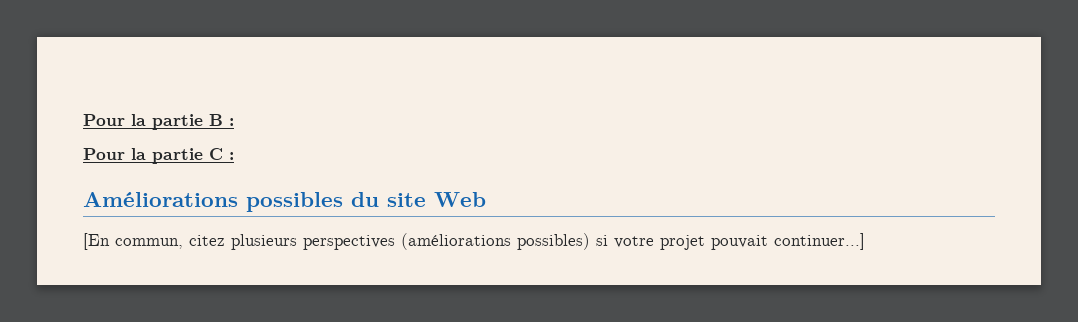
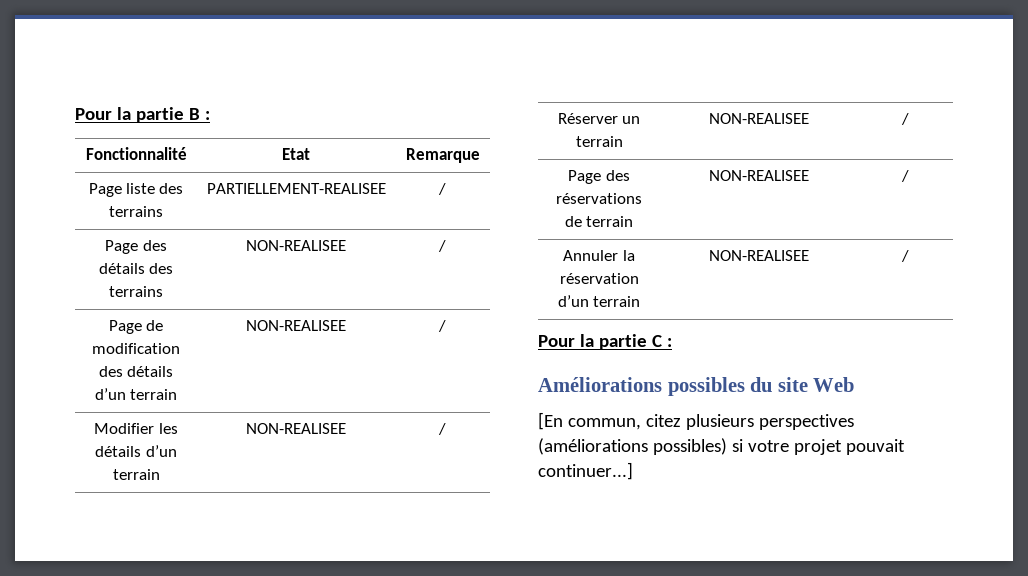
+ Fonctionnalité | Etat | Remarque
+ Page liste des terrains | PARTIELLEMENT-REALISEE | /
+ Page des détails des terrains | NON-REALISEE | /
+ Page de modification des détails d’un terrain | NON-REALISEE | /
+ Modifier les détails d’un terrain | NON-REALISEE | /
+ Réserver un terrain | NON-REALISEE | /
+ Page des réservations de terrain | NON-REALISEE | /
+ Annuler la réservation d’un terrain | NON-REALISEE | /

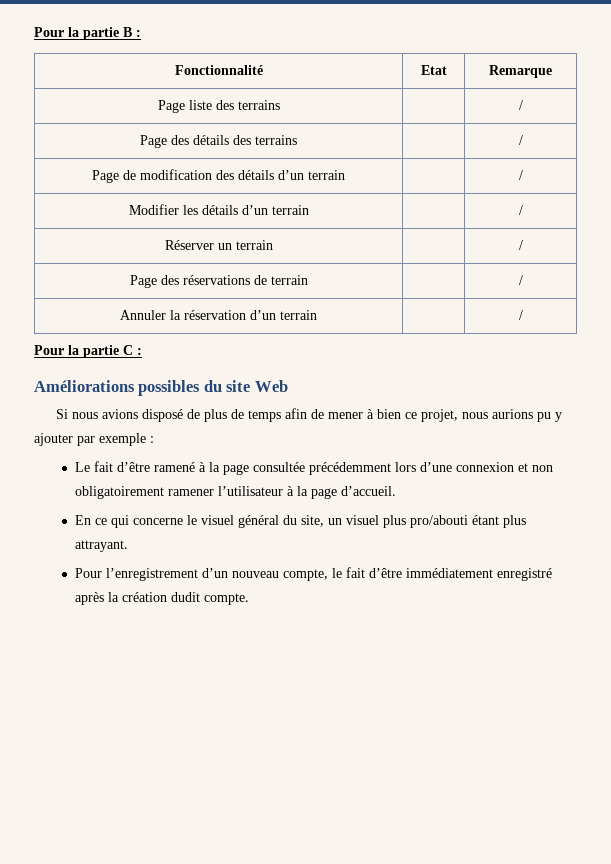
- Page liste des terrains | PARTIELLEMENT-REALISEE | /
+ Page liste des terrains | | /
- Page des détails des terrains | NON-REALISEE | /
+ Page des détails des terrains | | /
- Page de modification des détails d’un terrain | NON-REALISEE | /
+ Page de modification des détails d’un terrain | | /
- Modifier les détails d’un terrain | NON-REALISEE | /
+ Modifier les détails d’un terrain | | /
- Réserver un terrain | NON-REALISEE | /
+ Réserver un terrain | | /
- Page des réservations de terrain | NON-REALISEE | /
+ Page des réservations de terrain | | /
- Annuler la réservation d’un terrain | NON-REALISEE | /
+ Annuler la réservation d’un terrain | | /
- [En commun, citez plusieurs perspectives (améliorations possibles) si votre projet pouvait continuer...]
+ Si nous avions disposé de plus de temps afin de mener à bien ce projet, nous aurions pu y ajouter par exemple :
+ Le fait d’être ramené à la page consultée précédemment lors d’une connexion et non obligatoirement ramener l’utilisateur à la page d’accueil.
+ En ce qui concerne le visuel général du site, un visuel plus pro/abouti étant plus attrayant.
+ Pour l’enregistrement d’un nouveau compte, le fait d’être immédiatement enregistré après la création dudit compte.

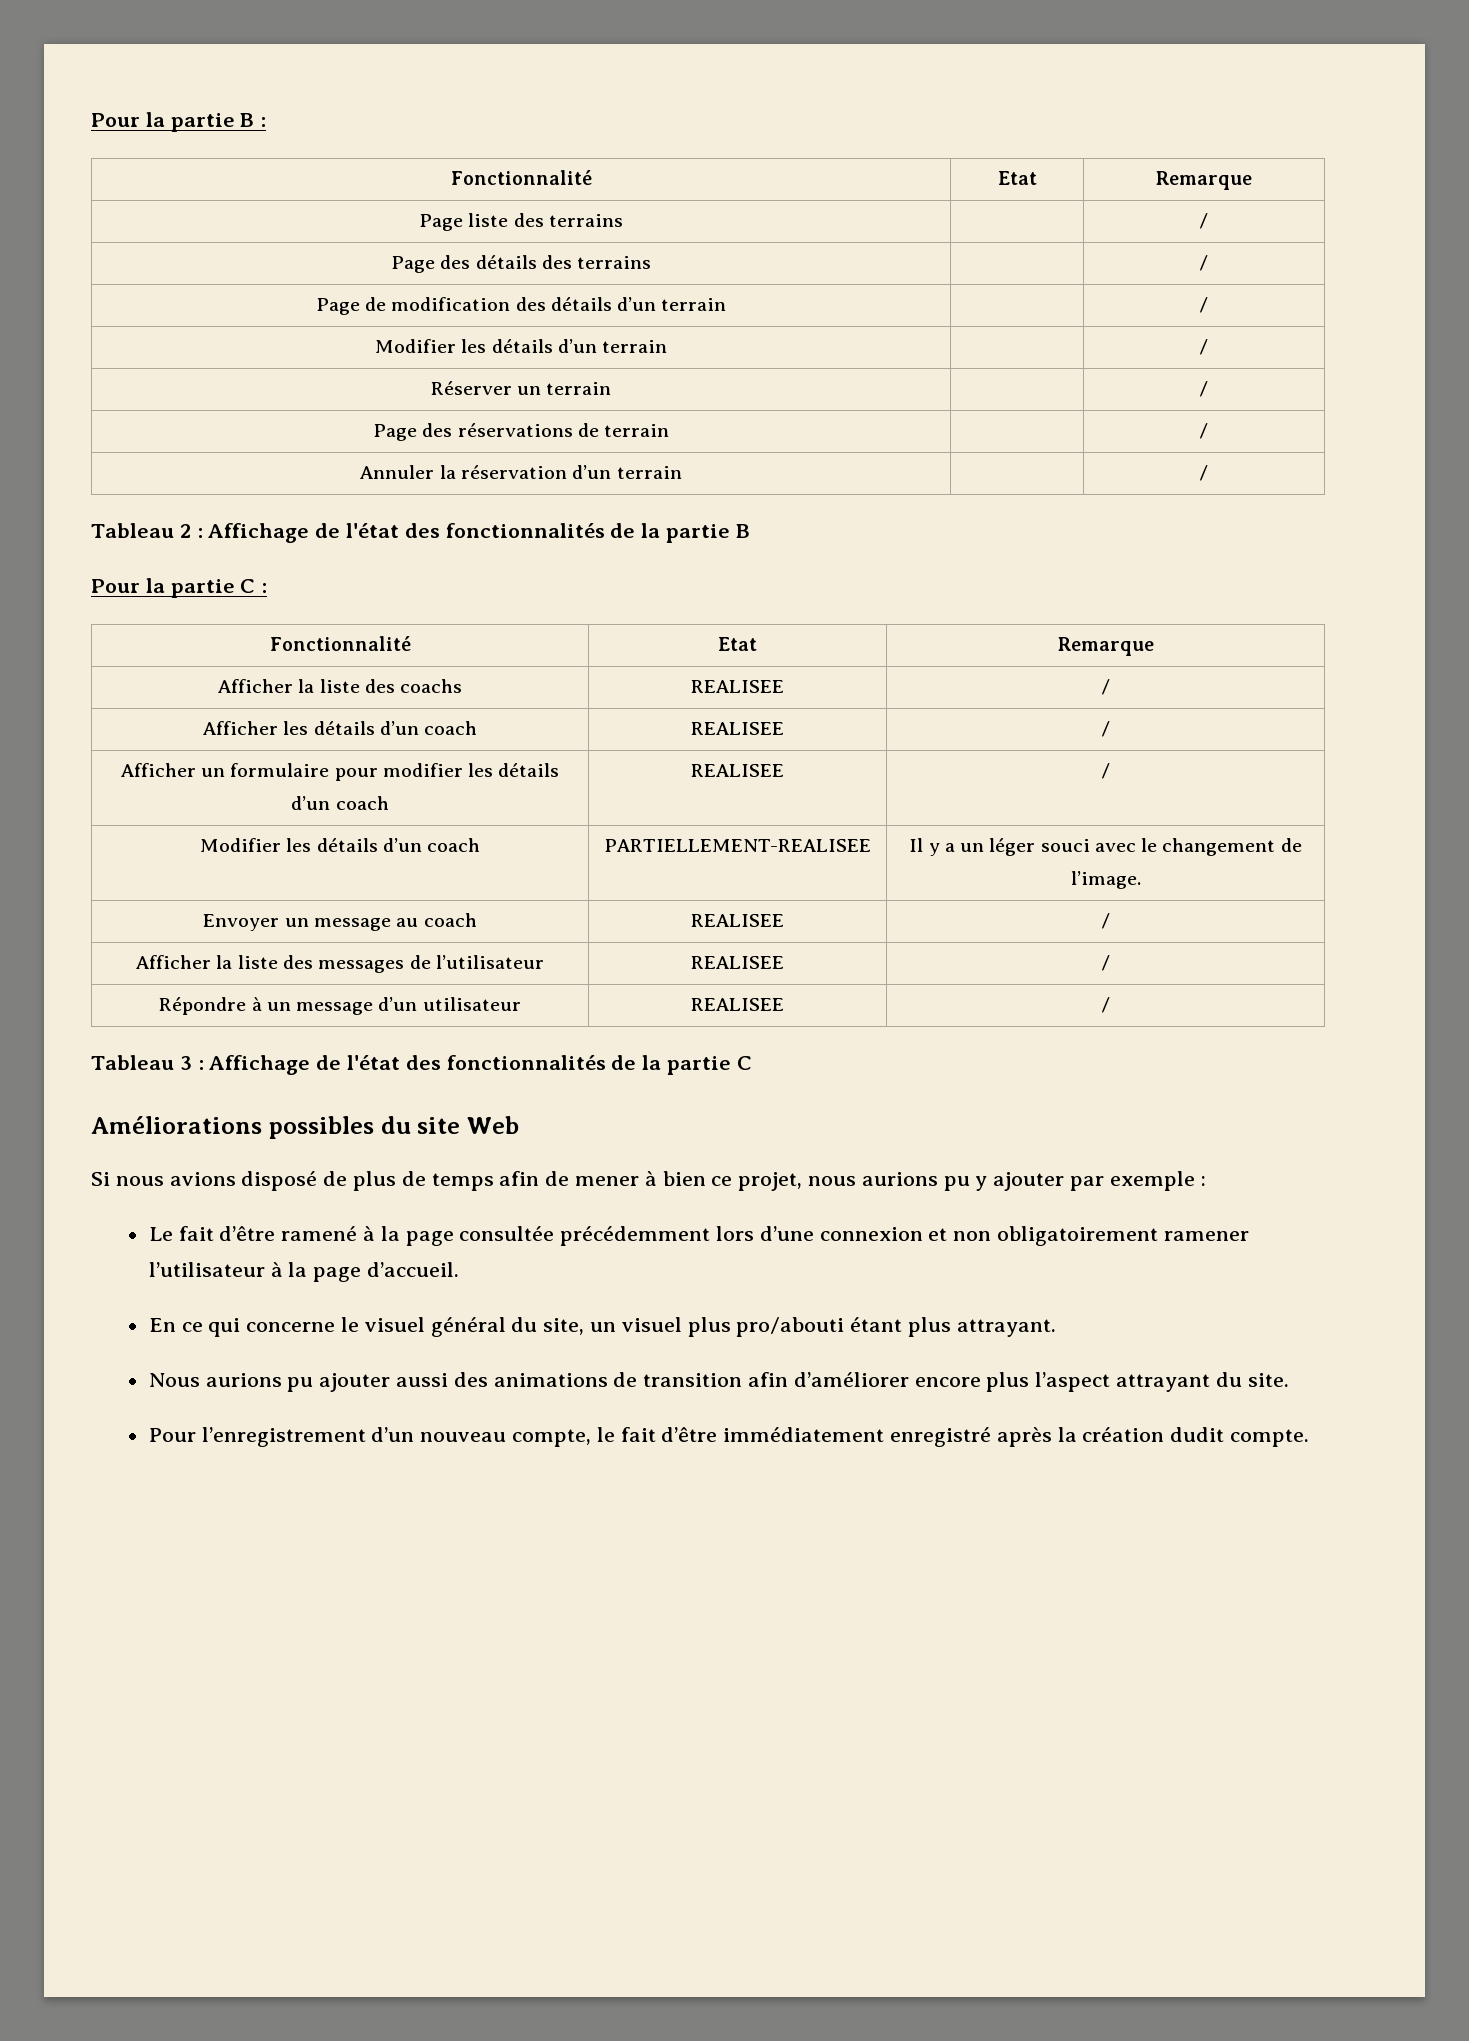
+ Tableau 2 : Affichage de l'état des fonctionnalités de la partie B
  Pour la partie C :
+ Fonctionnalité | Etat | Remarque
+ Afficher la liste des coachs | REALISEE | /
+ Afficher les détails d’un coach | REALISEE | /
+ Afficher un formulaire pour modifier les détails d’un coach | REALISEE | /
+ Modifier les détails d’un coach | PARTIELLEMENT-REALISEE | Il y a un léger souci avec le changement de l’image.
+ Envoyer un message au coach | REALISEE | /
+ Afficher la liste des messages de l’utilisateur | REALISEE | /
+ Répondre à un message d’un utilisateur | REALISEE | /
+ Tableau 3 : Affichage de l'état des fonctionnalités de la partie C
+ Nous aurions pu ajouter aussi des animations de transition afin d’améliorer encore plus l’aspect attrayant du site.

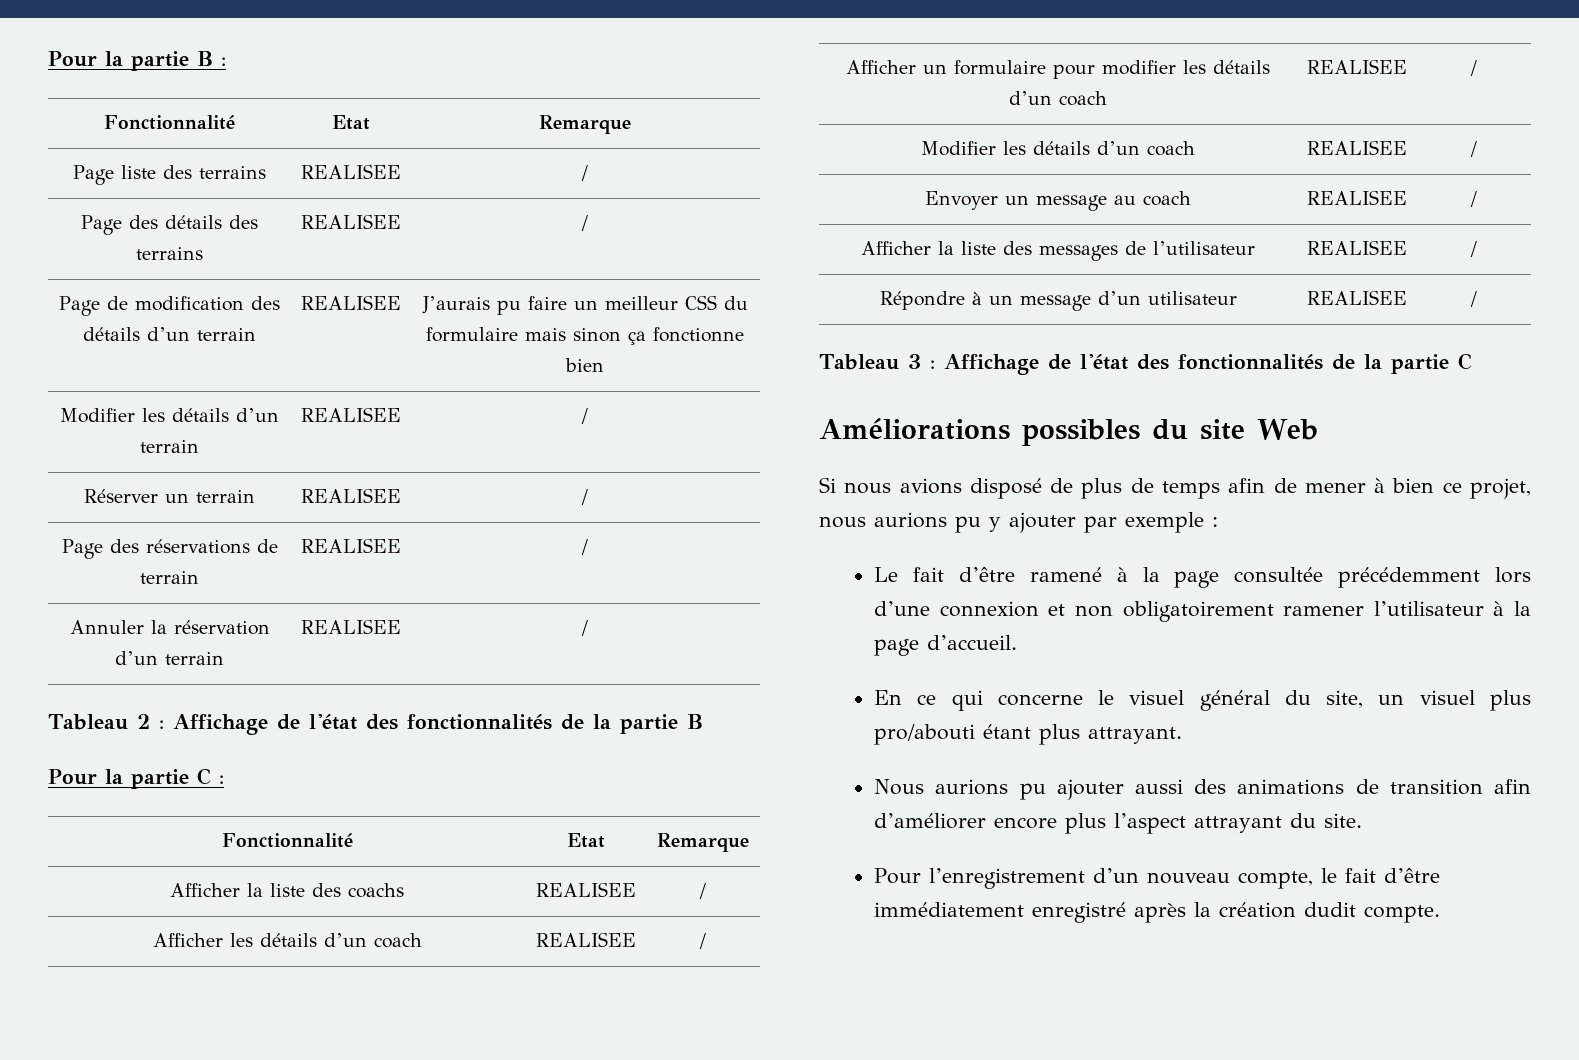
- Page liste des terrains | | /
+ Page liste des terrains | REALISEE | /
- Page des détails des terrains | | /
+ Page des détails des terrains | REALISEE | /
- Page de modification des détails d’un terrain | | /
+ Page de modification des détails d’un terrain | REALISEE | J’aurais pu faire un meilleur CSS du formulaire mais sinon ça fonctionne bien
- Modifier les détails d’un terrain | | /
+ Modifier les détails d’un terrain | REALISEE | /
- Réserver un terrain | | /
+ Réserver un terrain | REALISEE | /
- Page des réservations de terrain | | /
+ Page des réservations de terrain | REALISEE | /
- Annuler la réservation d’un terrain | | /
+ Annuler la réservation d’un terrain | REALISEE | /
- Modifier les détails d’un coach | PARTIELLEMENT-REALISEE | Il y a un léger souci avec le changement de l’image.
+ Modifier les détails d’un coach | REALISEE | /

